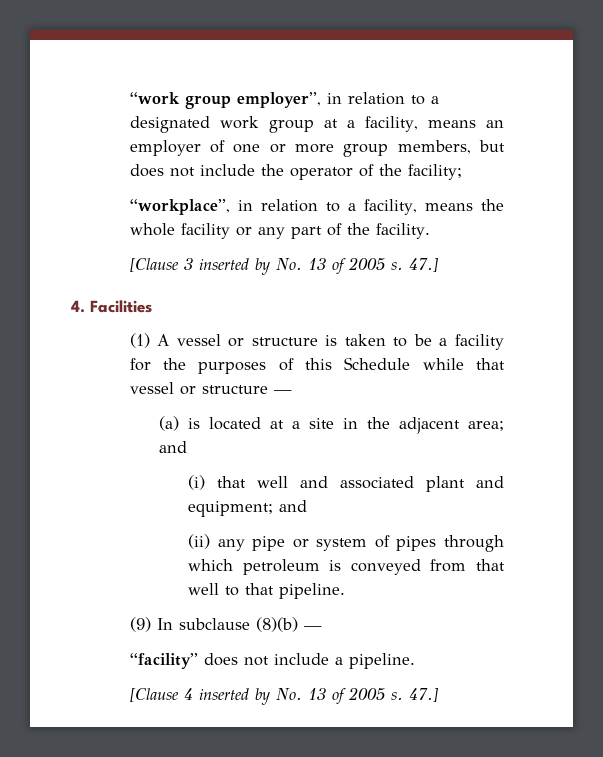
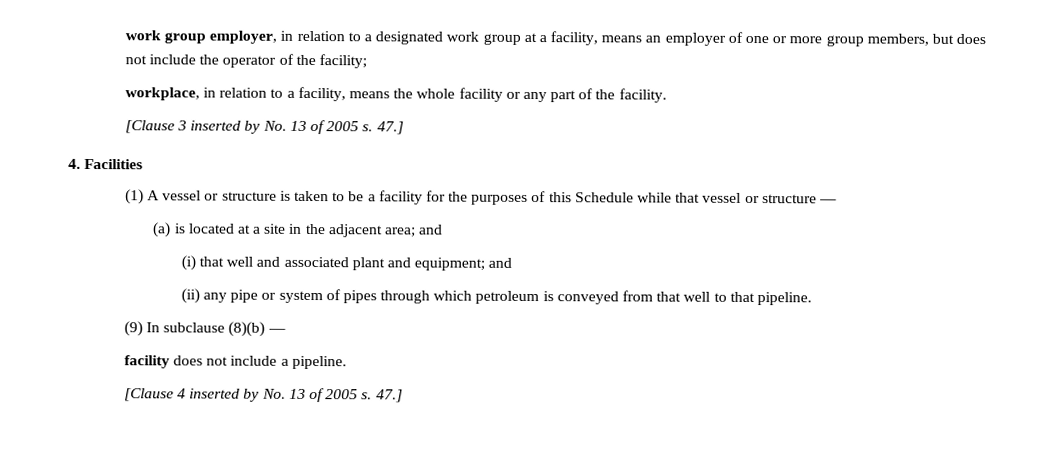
- “work group employer”, in relation to a designated work group at a facility, means an employer of one or more group members, but does not include the operator of the facility;
+ work group employer, in relation to a designated work group at a facility, means an employer of one or more group members, but does not include the operator of the facility;
- “workplace”, in relation to a facility, means the whole facility or any part of the facility.
+ workplace, in relation to a facility, means the whole facility or any part of the facility.
- “facility” does not include a pipeline.
+ facility does not include a pipeline.

